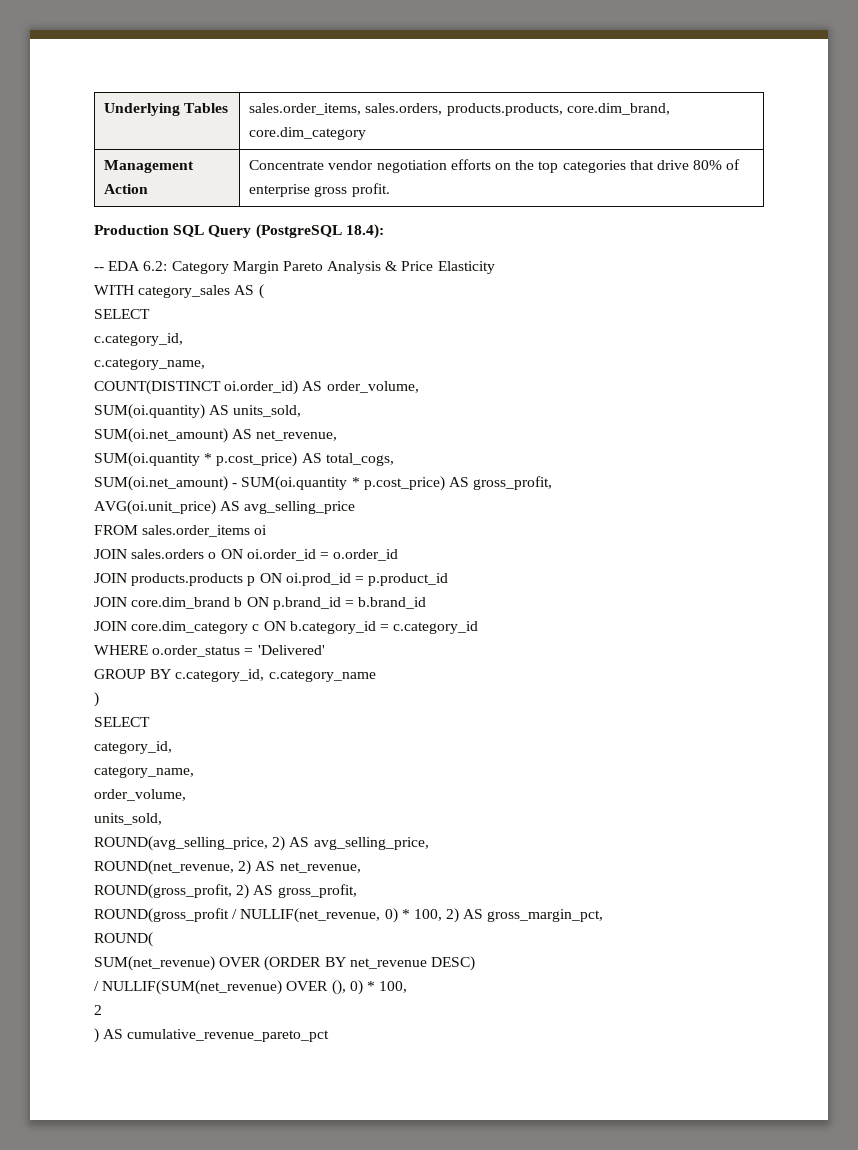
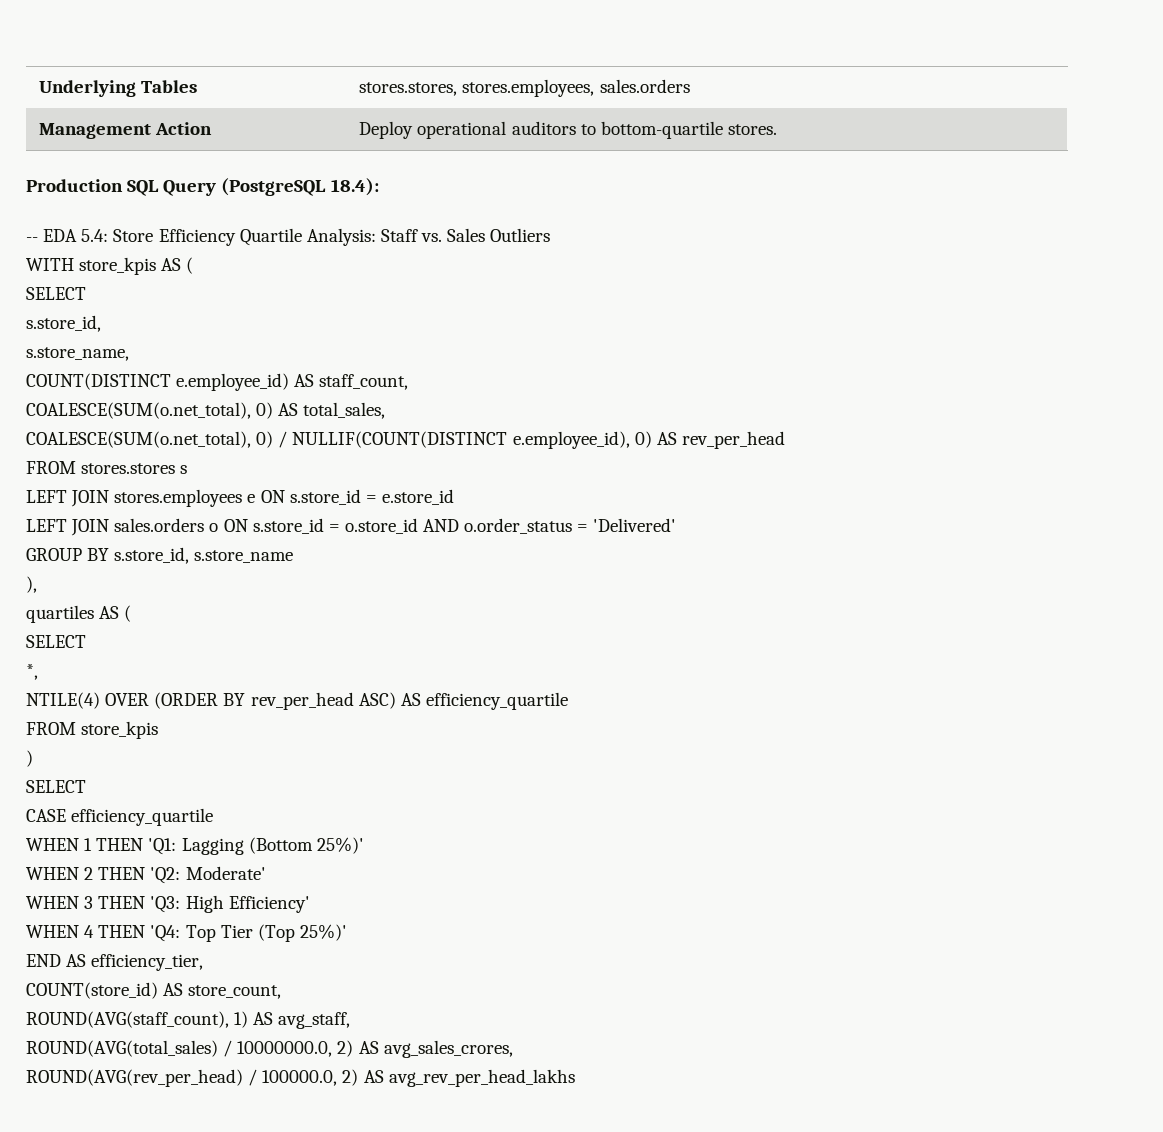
- Underlying Tables | sales.order_items, sales.orders, products.products, core.dim_brand, core.dim_category
- Management Action | Concentrate vendor negotiation efforts on the top categories that drive 80% of enterprise gross profit.
+ Underlying Tables | stores.stores, stores.employees, sales.orders
+ Management Action | Deploy operational auditors to bottom-quartile stores.
- -- EDA 6.2: Category Margin Pareto Analysis & Price Elasticity
+ -- EDA 5.4: Store Efficiency Quartile Analysis: Staff vs. Sales Outliers
- WITH category_sales AS (
+ WITH store_kpis AS (
  SELECT
- c.category_id,
- c.category_name,
+ s.store_id,
+ s.store_name,
- COUNT(DISTINCT oi.order_id) AS order_volume,
- SUM(oi.quantity) AS units_sold,
- SUM(oi.net_amount) AS net_revenue,
- SUM(oi.quantity * p.cost_price) AS total_cogs,
- SUM(oi.net_amount) - SUM(oi.quantity * p.cost_price) AS gross_profit,
- AVG(oi.unit_price) AS avg_selling_price
- FROM sales.order_items oi
- JOIN sales.orders o ON oi.order_id = o.order_id
- JOIN products.products p ON oi.prod_id = p.product_id
- JOIN core.dim_brand b ON p.brand_id = b.brand_id
- JOIN core.dim_category c ON b.category_id = c.category_id
- WHERE o.order_status = 'Delivered'
+ COUNT(DISTINCT e.employee_id) AS staff_count,
+ COALESCE(SUM(o.net_total), 0) AS total_sales,
+ COALESCE(SUM(o.net_total), 0) / NULLIF(COUNT(DISTINCT e.employee_id), 0) AS rev_per_head
+ FROM stores.stores s
+ LEFT JOIN stores.employees e ON s.store_id = e.store_id
+ LEFT JOIN sales.orders o ON s.store_id = o.store_id AND o.order_status = 'Delivered'
- GROUP BY c.category_id, c.category_name
+ GROUP BY s.store_id, s.store_name
+ ),
+ quartiles AS (
+ SELECT
+ *,
+ NTILE(4) OVER (ORDER BY rev_per_head ASC) AS efficiency_quartile
+ FROM store_kpis
  )
  SELECT
- category_id,
- category_name,
- order_volume,
- units_sold,
- ROUND(avg_selling_price, 2) AS avg_selling_price,
- ROUND(net_revenue, 2) AS net_revenue,
- ROUND(gross_profit, 2) AS gross_profit,
- ROUND(gross_profit / NULLIF(net_revenue, 0) * 100, 2) AS gross_margin_pct,
- ROUND(
- SUM(net_revenue) OVER (ORDER BY net_revenue DESC)
- / NULLIF(SUM(net_revenue) OVER (), 0) * 100,
- 2
- ) AS cumulative_revenue_pareto_pct
+ CASE efficiency_quartile
+ WHEN 1 THEN 'Q1: Lagging (Bottom 25%)'
+ WHEN 2 THEN 'Q2: Moderate'
+ WHEN 3 THEN 'Q3: High Efficiency'
+ WHEN 4 THEN 'Q4: Top Tier (Top 25%)'
+ END AS efficiency_tier,
+ COUNT(store_id) AS store_count,
+ ROUND(AVG(staff_count), 1) AS avg_staff,
+ ROUND(AVG(total_sales) / 10000000.0, 2) AS avg_sales_crores,
+ ROUND(AVG(rev_per_head) / 100000.0, 2) AS avg_rev_per_head_lakhs

